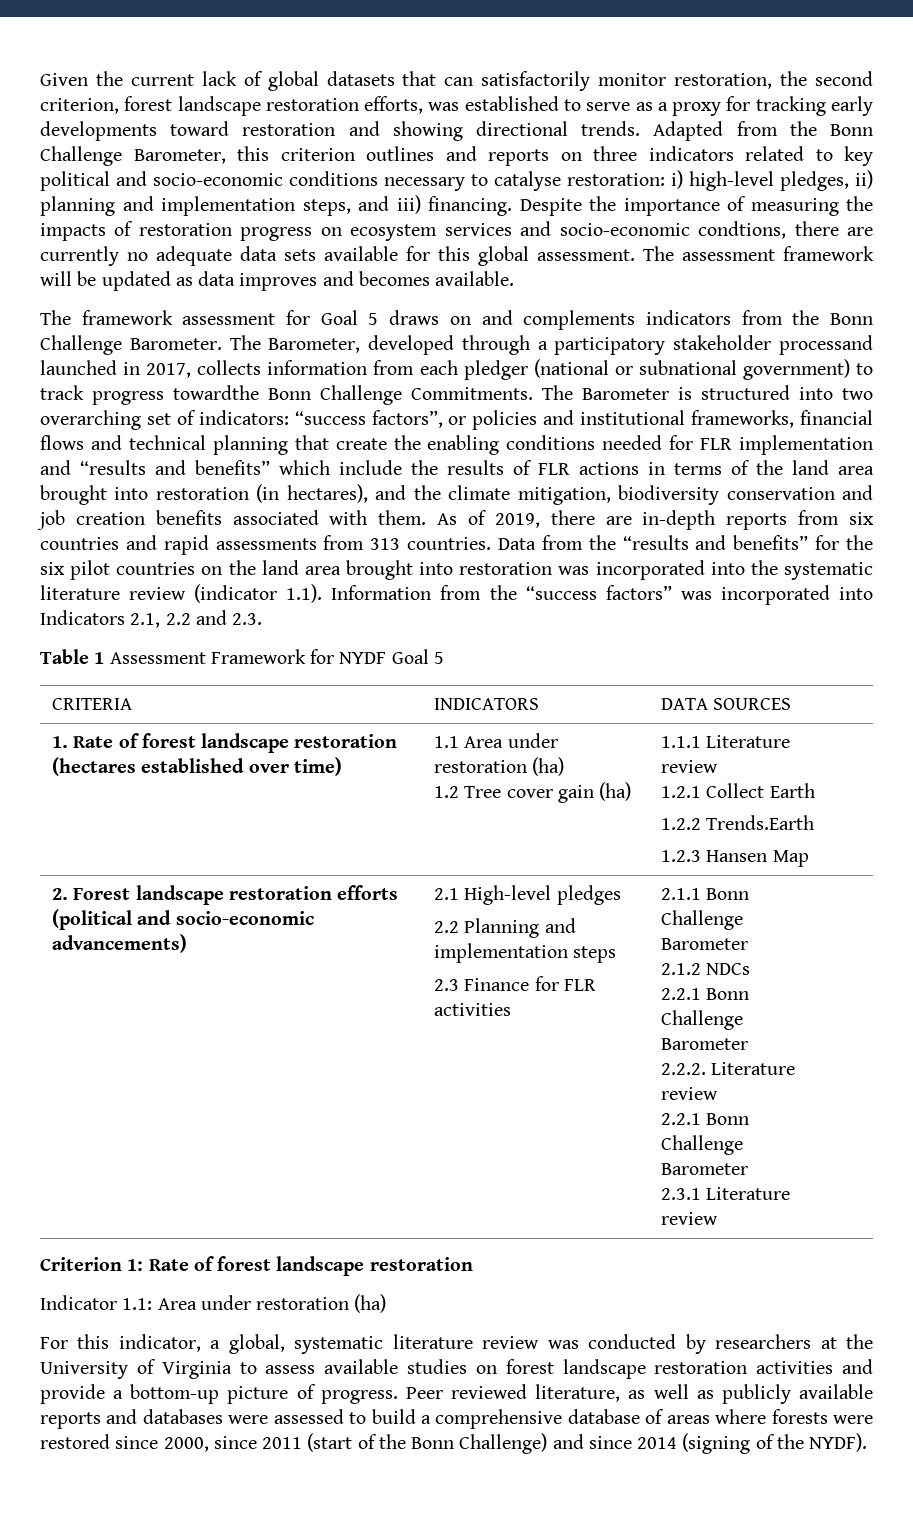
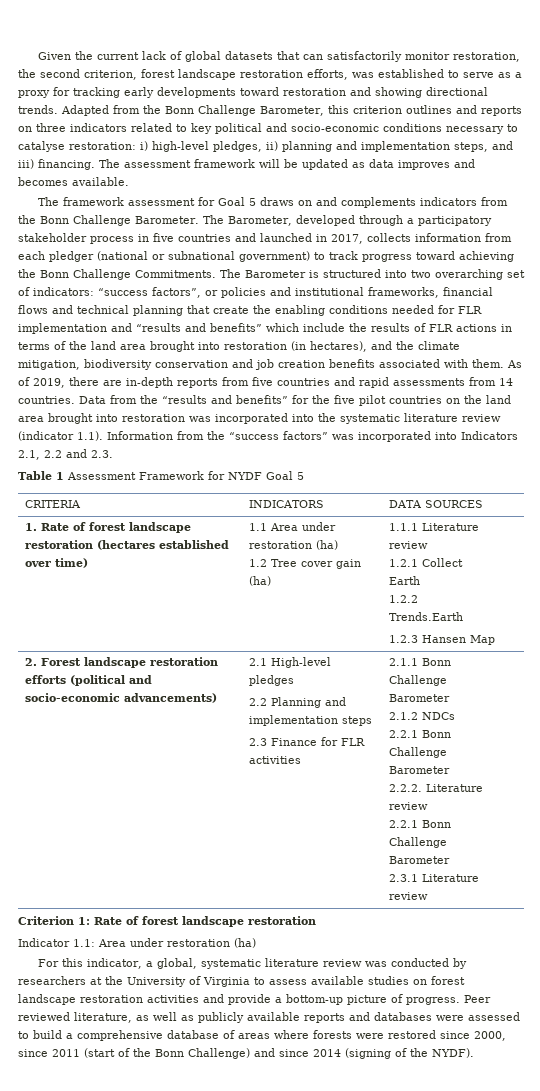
- Despite the importance of measuring the impacts of restoration progress on ecosystem services and socio-economic condtions, there are currently no adequate data sets available for this global assessment.
- The Barometer, developed through a participatory stakeholder processand launched in 2017, collects information from each pledger (national or subnational government) to track progress towardthe Bonn Challenge Commitments.
+ The Barometer, developed through a participatory stakeholder process in five countries and launched in 2017, collects information from each pledger (national or subnational government) to track progress toward achieving the Bonn Challenge Commitments.
- As of 2019, there are in-depth reports from six countries and rapid assessments from 313 countries.
+ As of 2019, there are in-depth reports from five countries and rapid assessments from 14 countries.
- Data from the “results and benefits” for the six pilot countries on the land area brought into restoration was incorporated into the systematic literature review (indicator 1.1). Information from the “success factors” was incorporated into Indicators 2.1, 2.2 and 2.3.
+ Data from the “results and benefits” for the five pilot countries on the land area brought into restoration was incorporated into the systematic literature review (indicator 1.1). Information from the “success factors” was incorporated into Indicators 2.1, 2.2 and 2.3.

